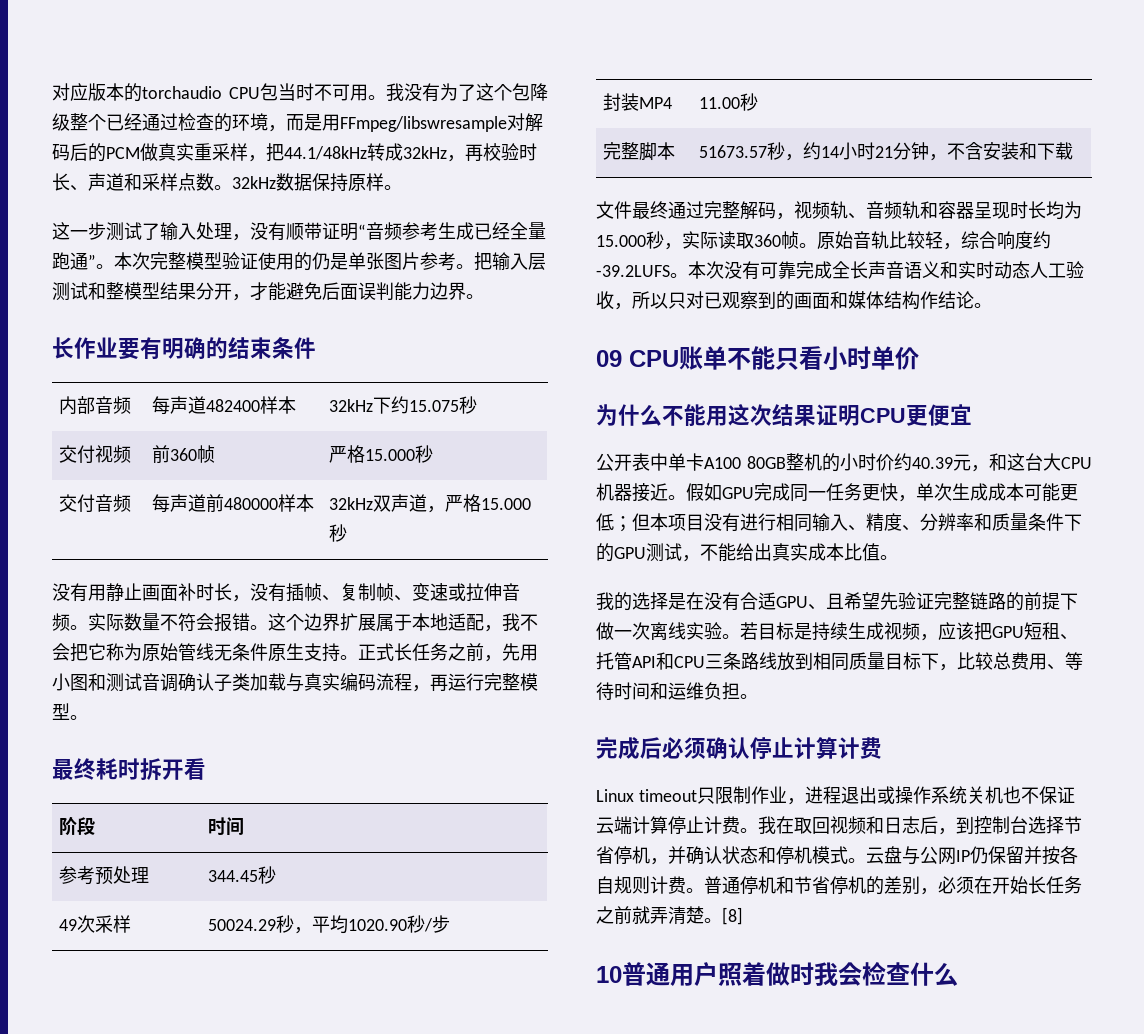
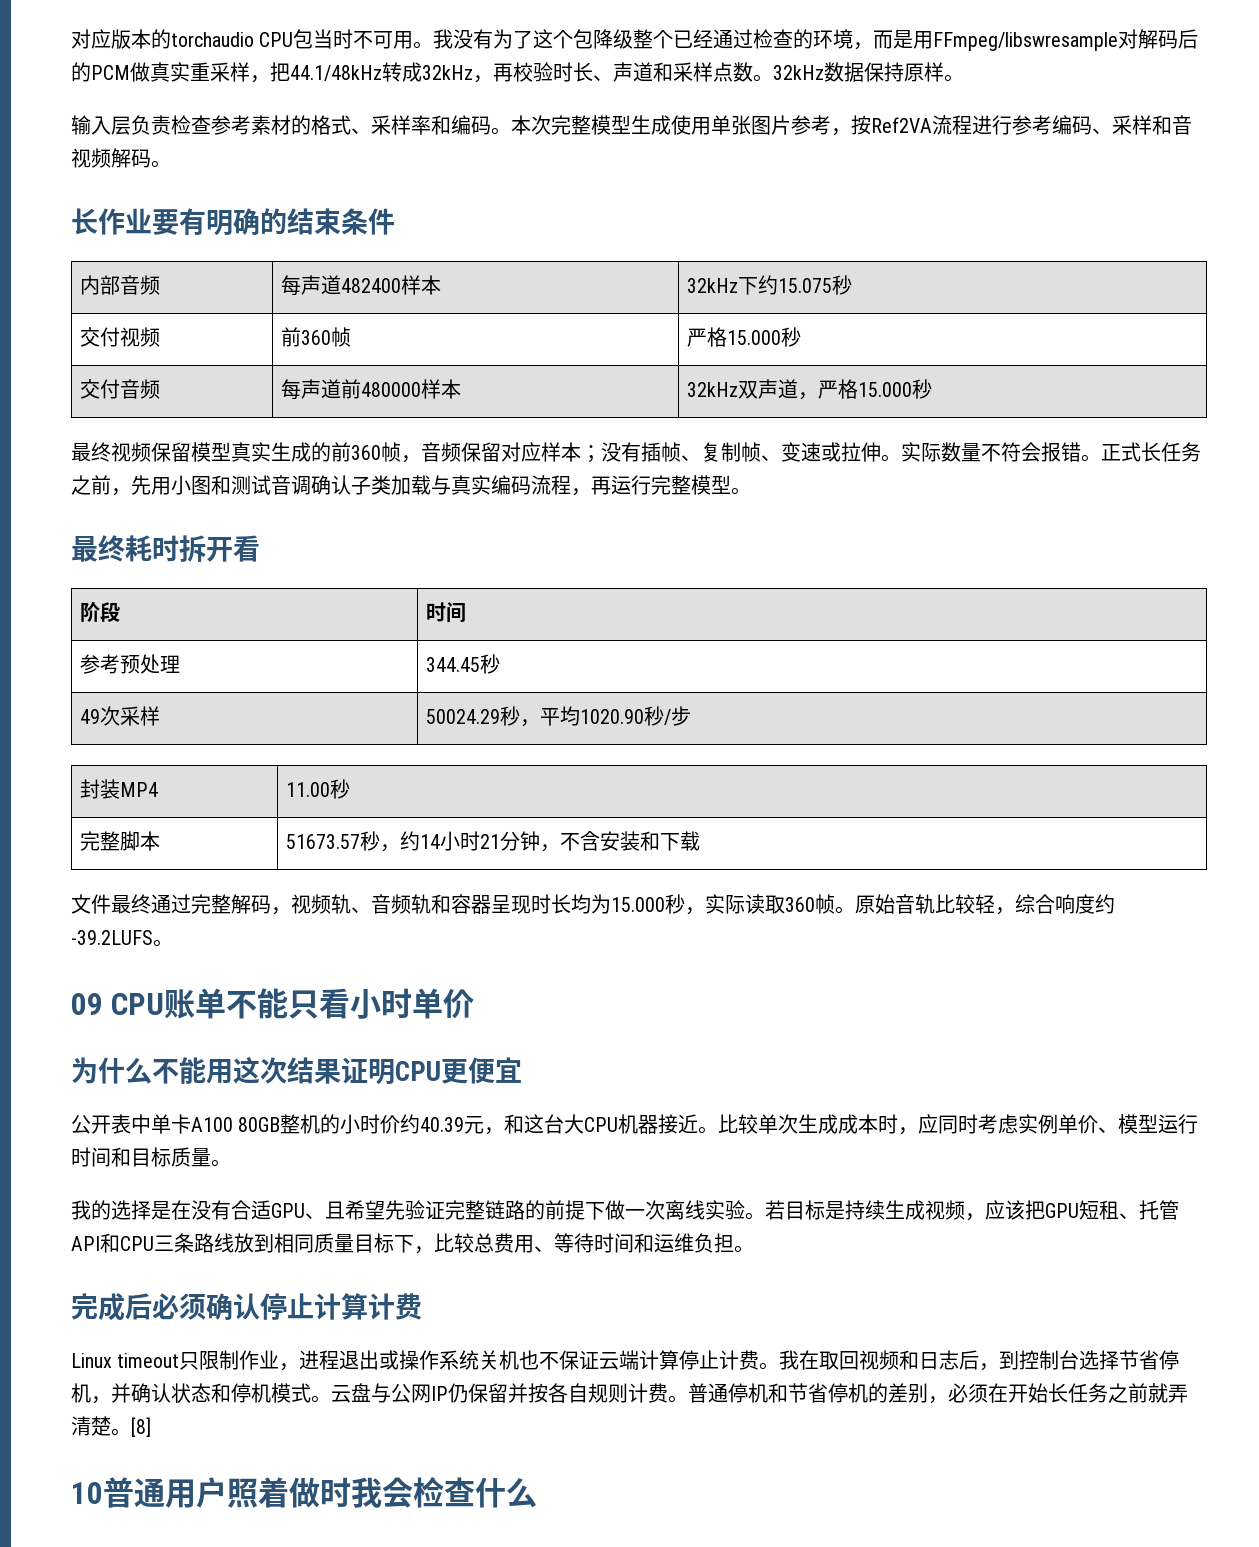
- 这一步测试了输入处理，没有顺带证明“音频参考生成已经全量跑通”。本次完整模型验证使用的仍是单张图片参考。把输入层测试和整模型结果分开，才能避免后面误判能力边界。
+ 输入层负责检查参考素材的格式、采样率和编码。本次完整模型生成使用单张图片参考，按Ref2VA流程进行参考编码、采样和音视频解码。
- 没有用静止画面补时长，没有插帧、复制帧、变速或拉伸音频。
+ 最终视频保留模型真实生成的前360帧，音频保留对应样本；没有插帧、复制帧、变速或拉伸。
- 这个边界扩展属于本地适配，我不会把它称为原始管线无条件原生支持。
- 本次没有可靠完成全长声音语义和实时动态人工验收，所以只对已观察到的画面和媒体结构作结论。
- 假如GPU完成同一任务更快，单次生成成本可能更低；但本项目没有进行相同输入、精度、分辨率和质量条件下的GPU测试，不能给出真实成本比值。
+ 比较单次生成成本时，应同时考虑实例单价、模型运行时间和目标质量。

